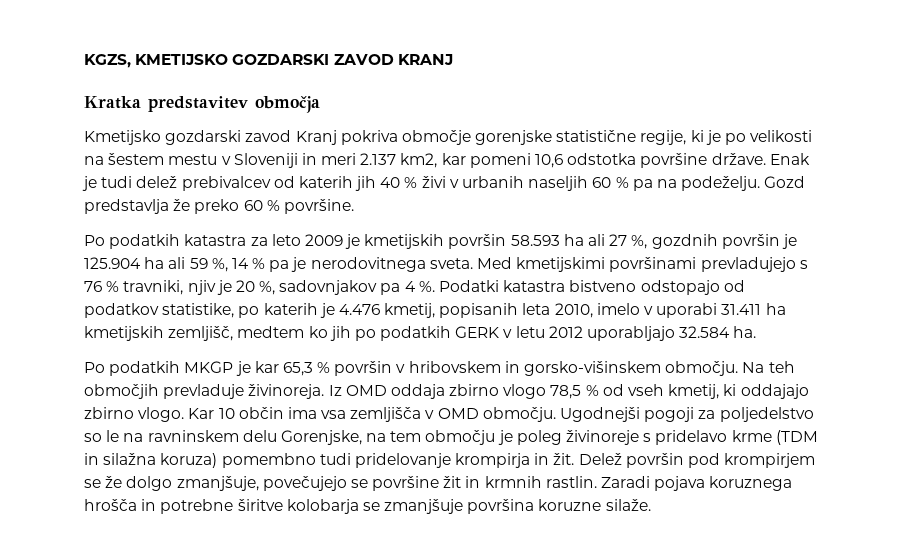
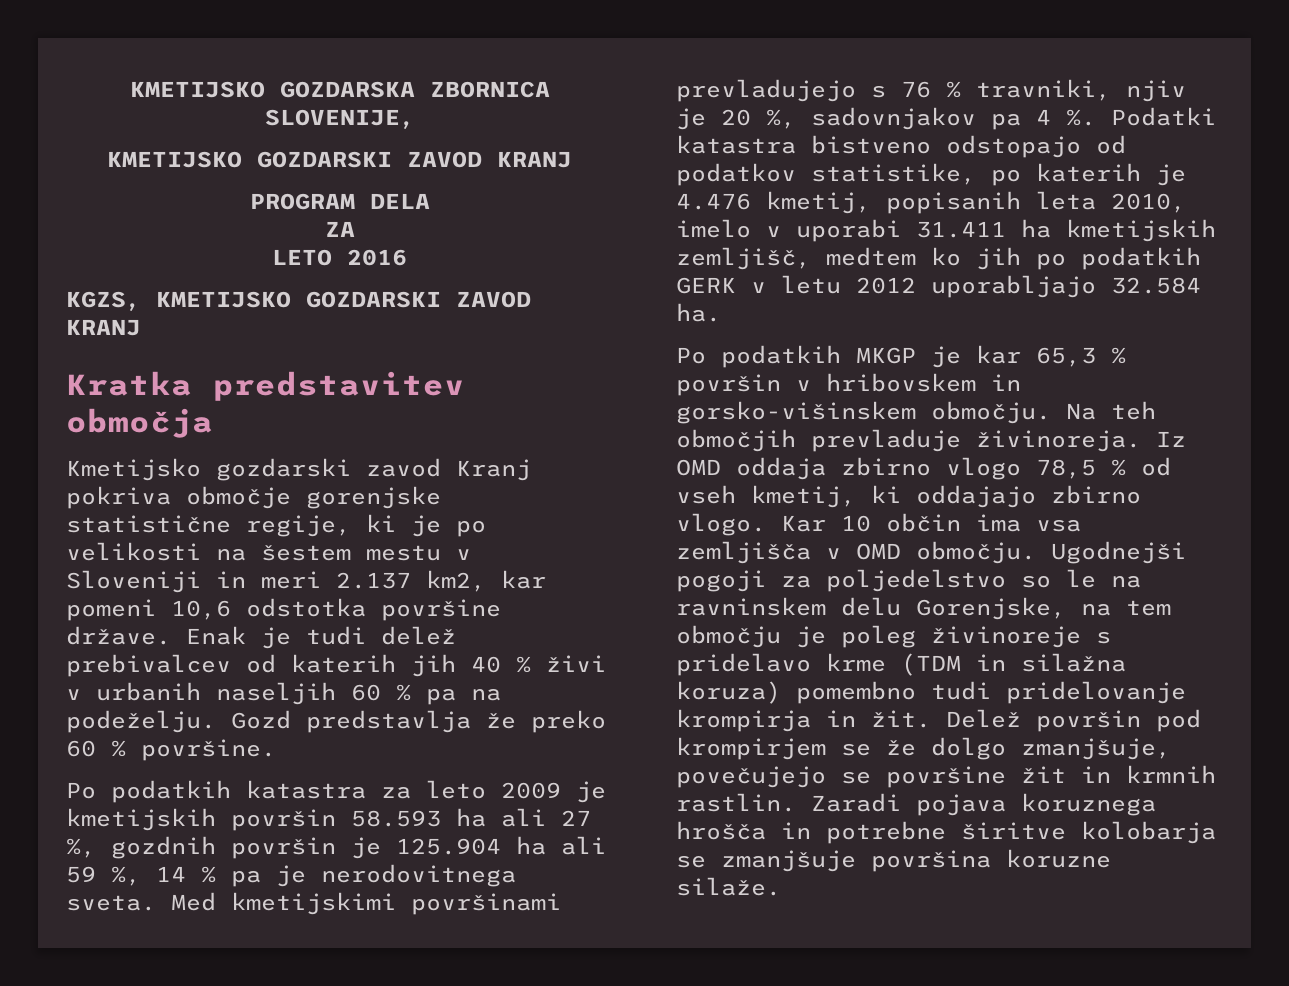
+ KMETIJSKO GOZDARSKA ZBORNICA SLOVENIJE,
+ KMETIJSKO GOZDARSKI ZAVOD KRANJ
+ PROGRAM DELA
+ ZA
+ LETO 2016

